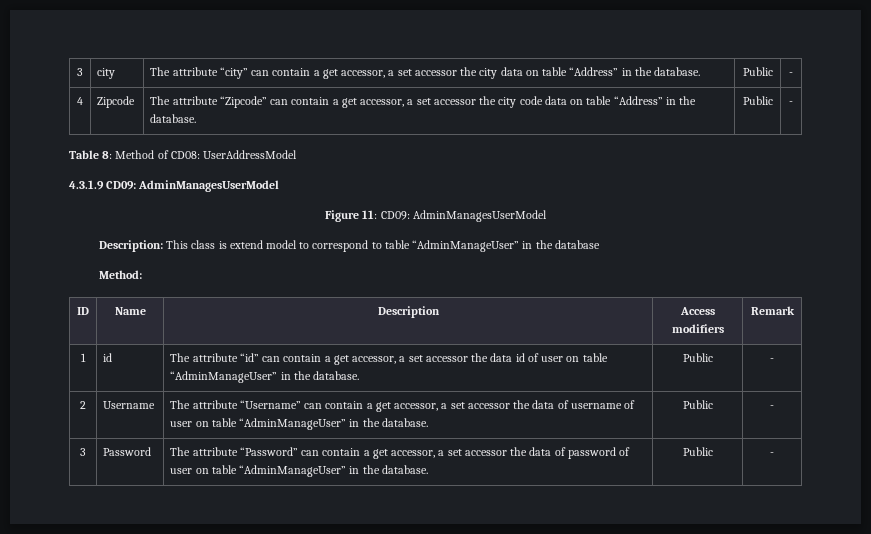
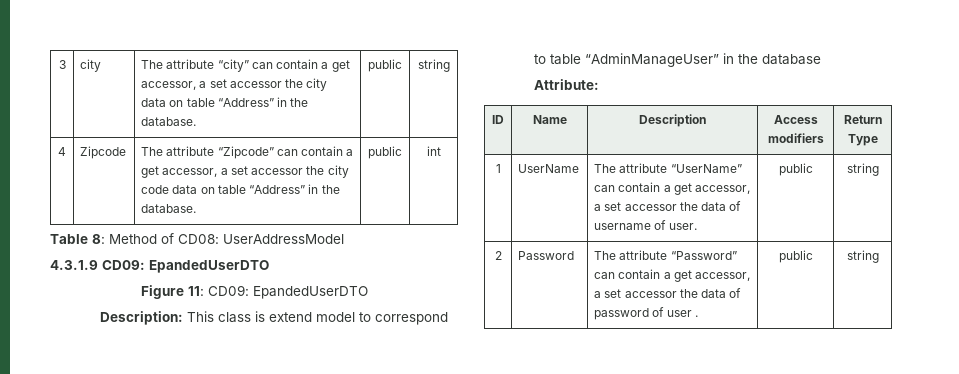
- 3 | city | The attribute “city” can contain a get accessor, a set accessor the city data on table “Address” in the database. | Public | -
+ 3 | city | The attribute “city” can contain a get accessor, a set accessor the city data on table “Address” in the database. | public | string
- 4 | Zipcode | The attribute “Zipcode” can contain a get accessor, a set accessor the city code data on table “Address” in the database. | Public | -
+ 4 | Zipcode | The attribute “Zipcode” can contain a get accessor, a set accessor the city code data on table “Address” in the database. | public | int
- 4.3.1.9 CD09: AdminManagesUserModel
+ 4.3.1.9 CD09: EpandedUserDTO
- Figure 11: CD09: AdminManagesUserModel
+ Figure 11: CD09: EpandedUserDTO
- Method:
+ Attribute:
- ID | Name | Description | Access modifiers | Remark
+ ID | Name | Description | Access modifiers | Return Type
- 1 | id | The attribute “id” can contain a get accessor, a set accessor the data id of user on table “AdminManageUser” in the database. | Public | -
- 2 | Username | The attribute “Username” can contain a get accessor, a set accessor the data of username of user on table “AdminManageUser” in the database. | Public | -
- 3 | Password | The attribute “Password” can contain a get accessor, a set accessor the data of password of user on table “AdminManageUser” in the database. | Public | -
+ 1 | UserName | The attribute “UserName” can contain a get accessor, a set accessor the data of username of user. | public | string
+ 2 | Password | The attribute “Password” can contain a get accessor, a set accessor the data of password of user . | public | string

